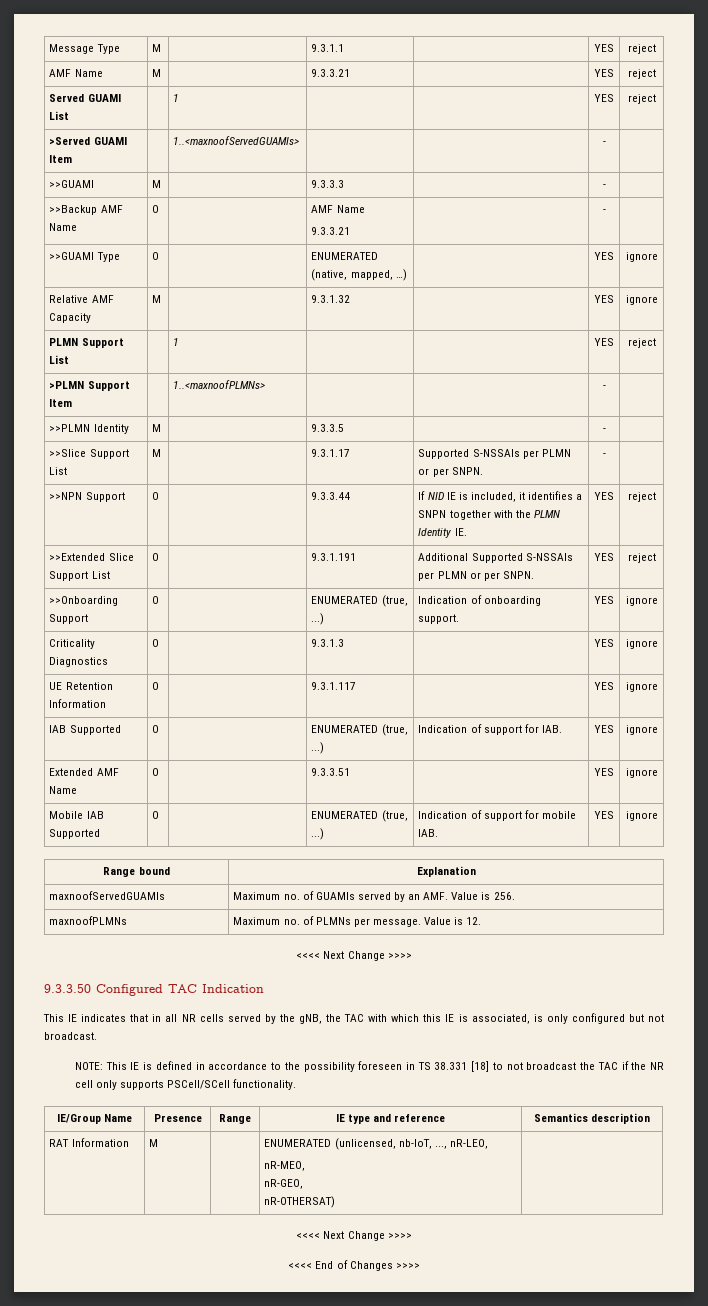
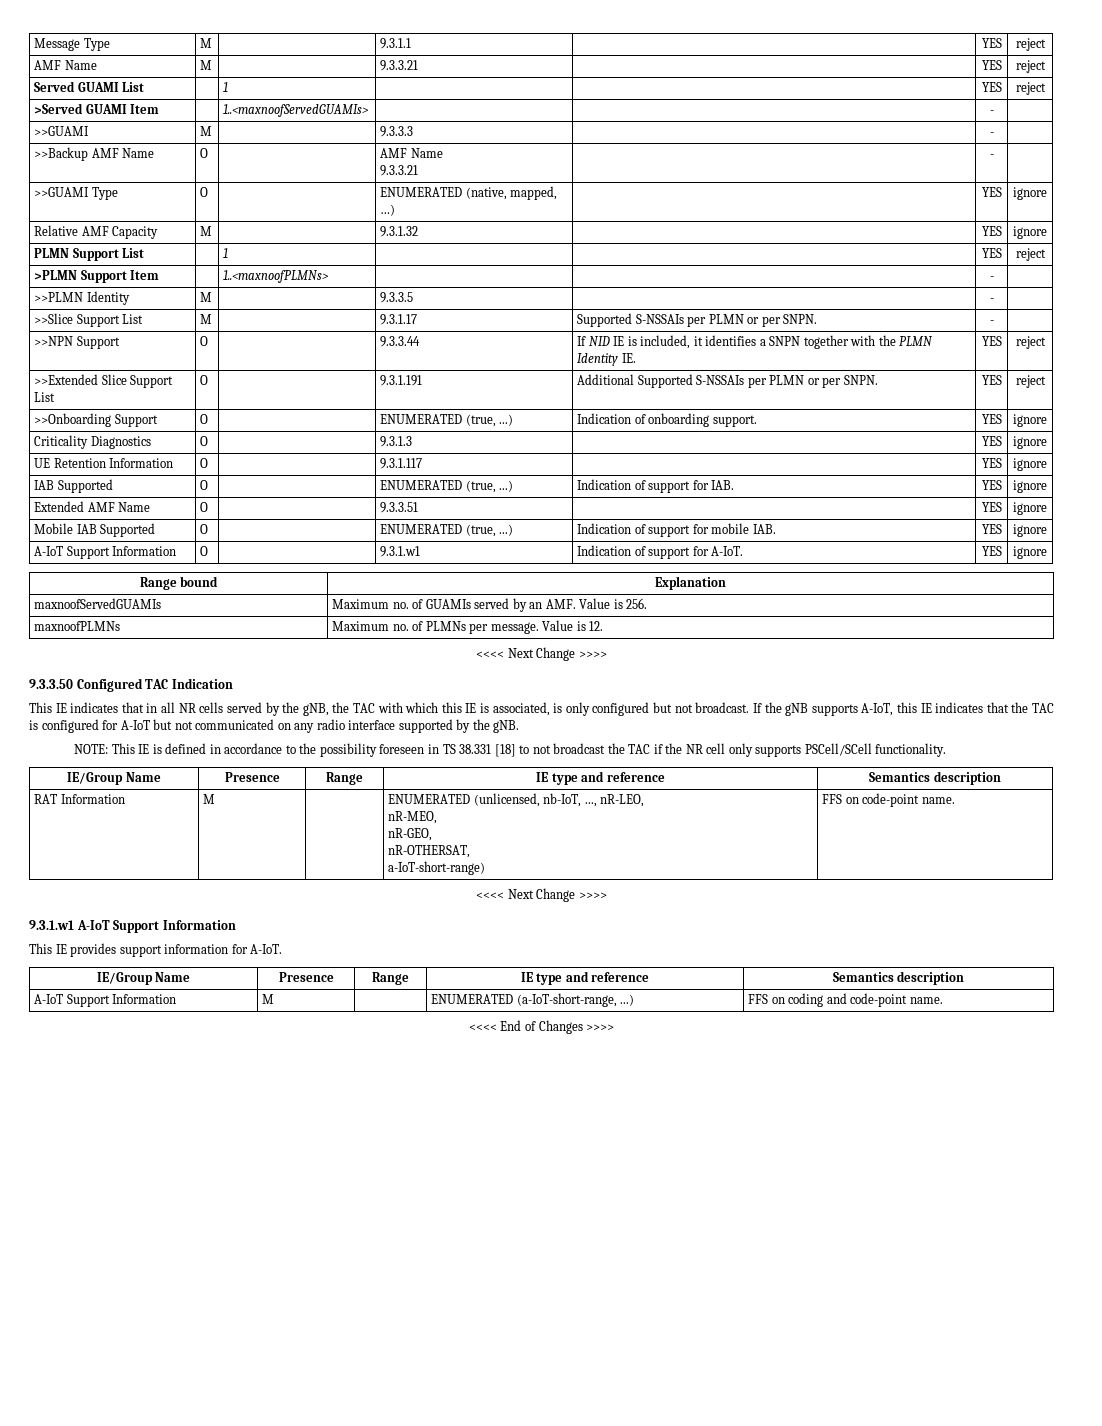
+ A-IoT Support Information | O | | 9.3.1.w1 | Indication of support for A-IoT. | YES | ignore
+ If the gNB supports A-IoT, this IE indicates that the TAC is configured for A-IoT but not communicated on any radio interface supported by the gNB.
  RAT Information | M | | ENUMERATED (unlicensed, nb-IoT, ..., nR-LEO,
  nR-MEO,
  nR-GEO,
- nR-OTHERSAT) |
+ nR-OTHERSAT,
+ a-IoT-short-range) | FFS on code-point name.
  <<<< Next Change >>>>
+ 9.3.1.w1 A-IoT Support Information
+ This IE provides support information for A-IoT.
+ IE/Group Name | Presence | Range | IE type and reference | Semantics description
+ A-IoT Support Information | M | | ENUMERATED (a-IoT-short-range, ...) | FFS on coding and code-point name.

